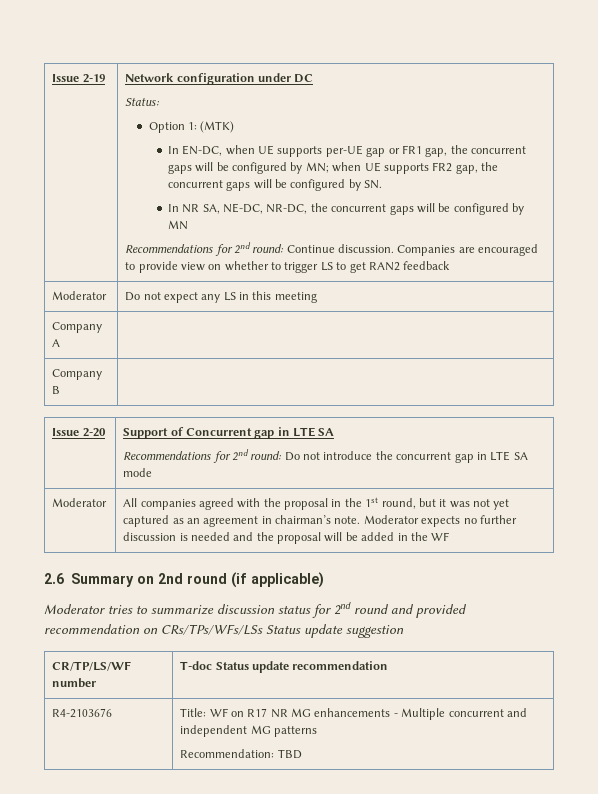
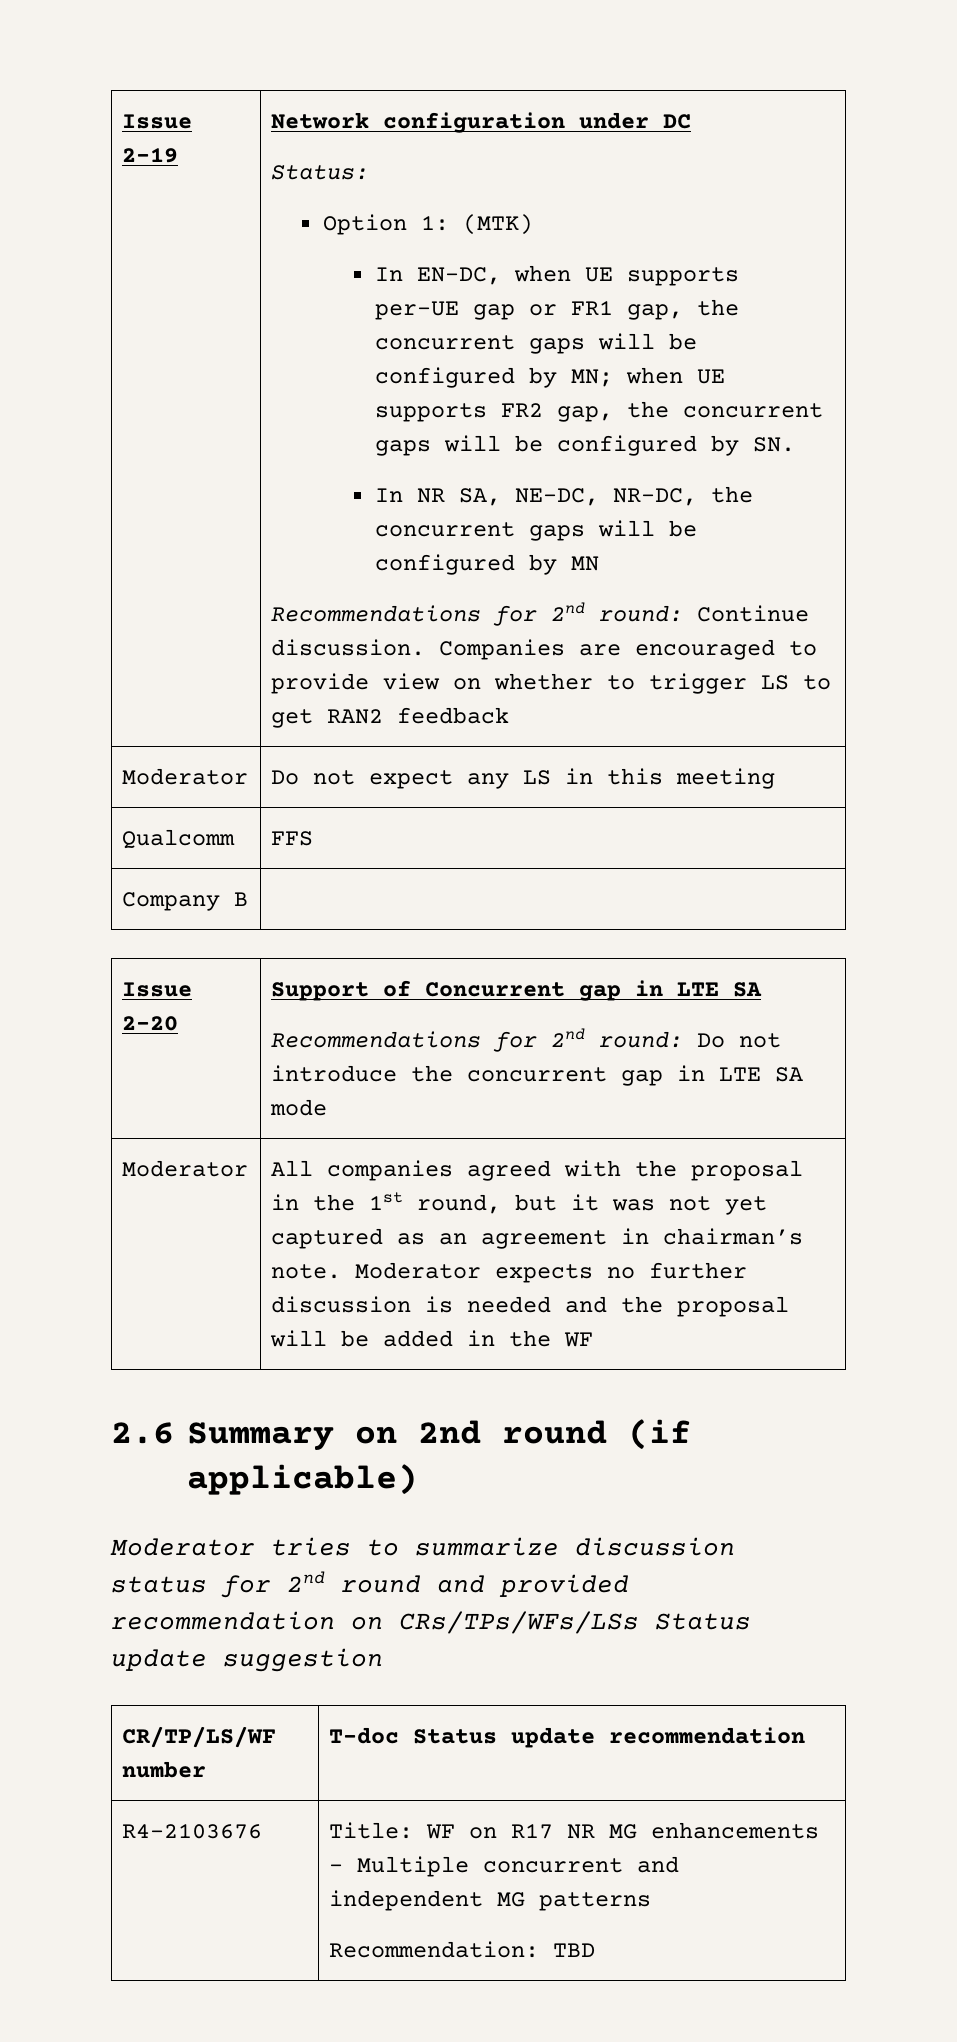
- Company A |
+ Qualcomm | FFS

